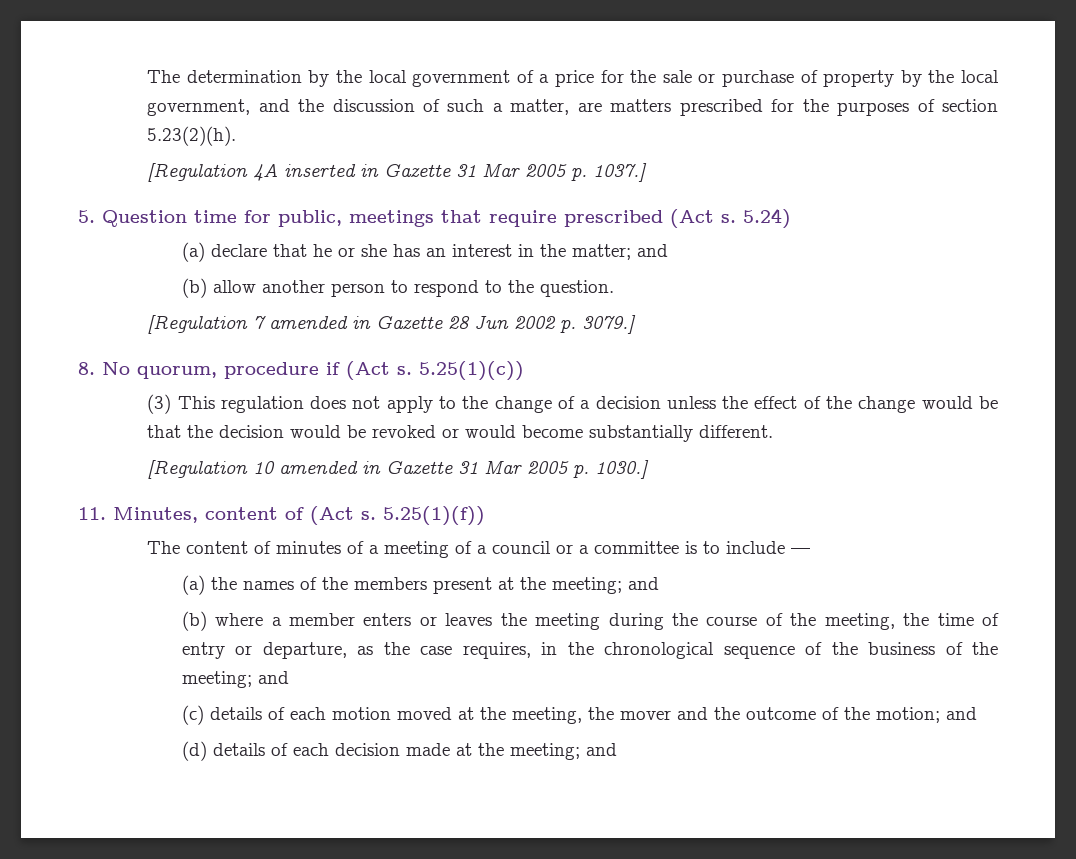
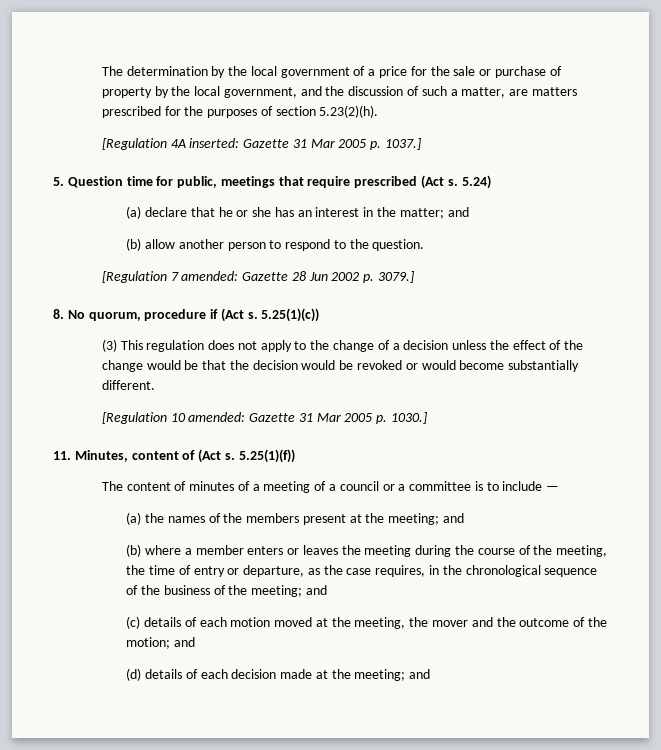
- [Regulation 4A inserted in Gazette 31 Mar 2005 p. 1037.]
+ [Regulation 4A inserted: Gazette 31 Mar 2005 p. 1037.]
- [Regulation 7 amended in Gazette 28 Jun 2002 p. 3079.]
+ [Regulation 7 amended: Gazette 28 Jun 2002 p. 3079.]
- [Regulation 10 amended in Gazette 31 Mar 2005 p. 1030.]
+ [Regulation 10 amended: Gazette 31 Mar 2005 p. 1030.]

